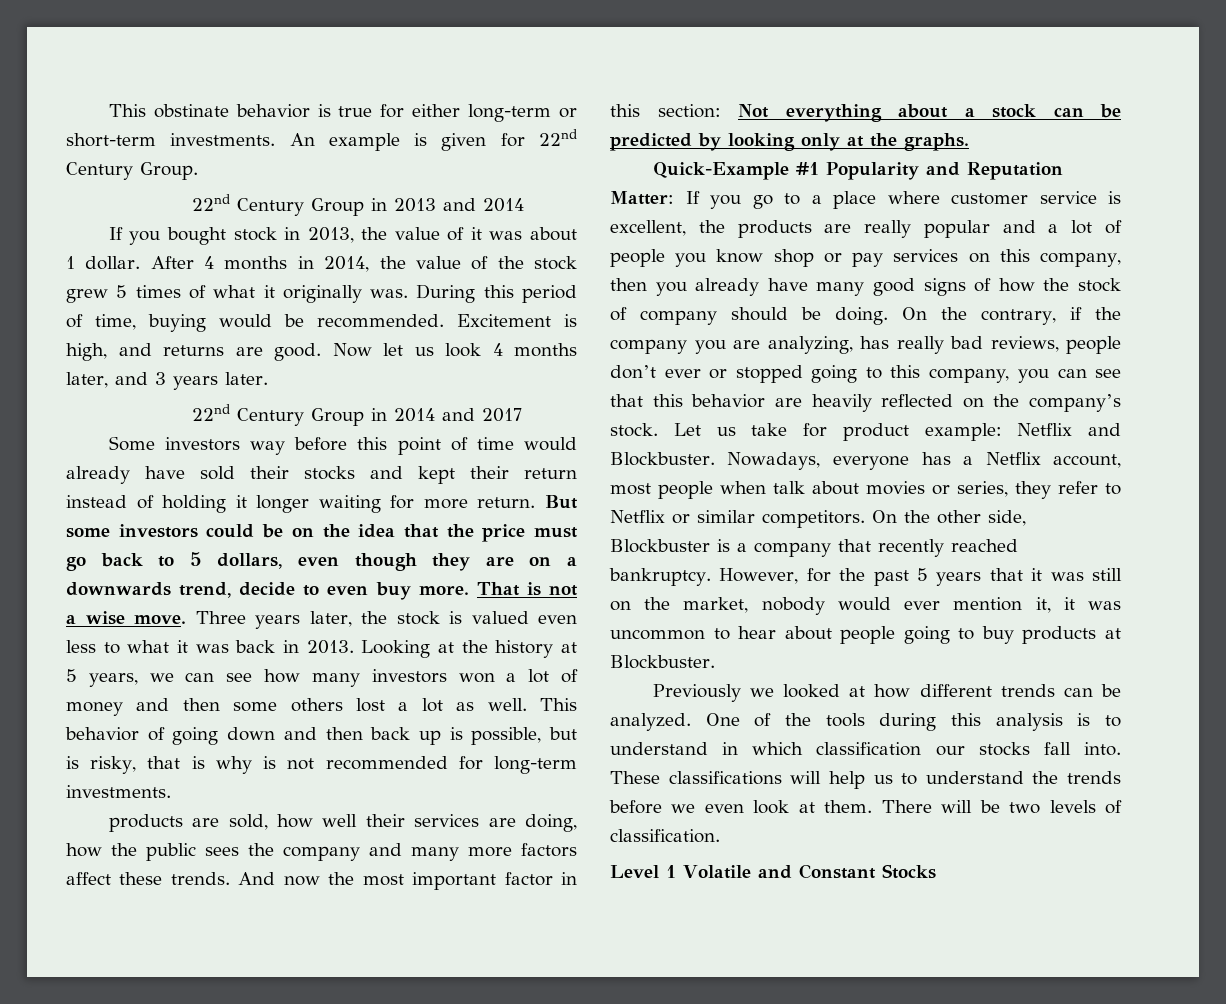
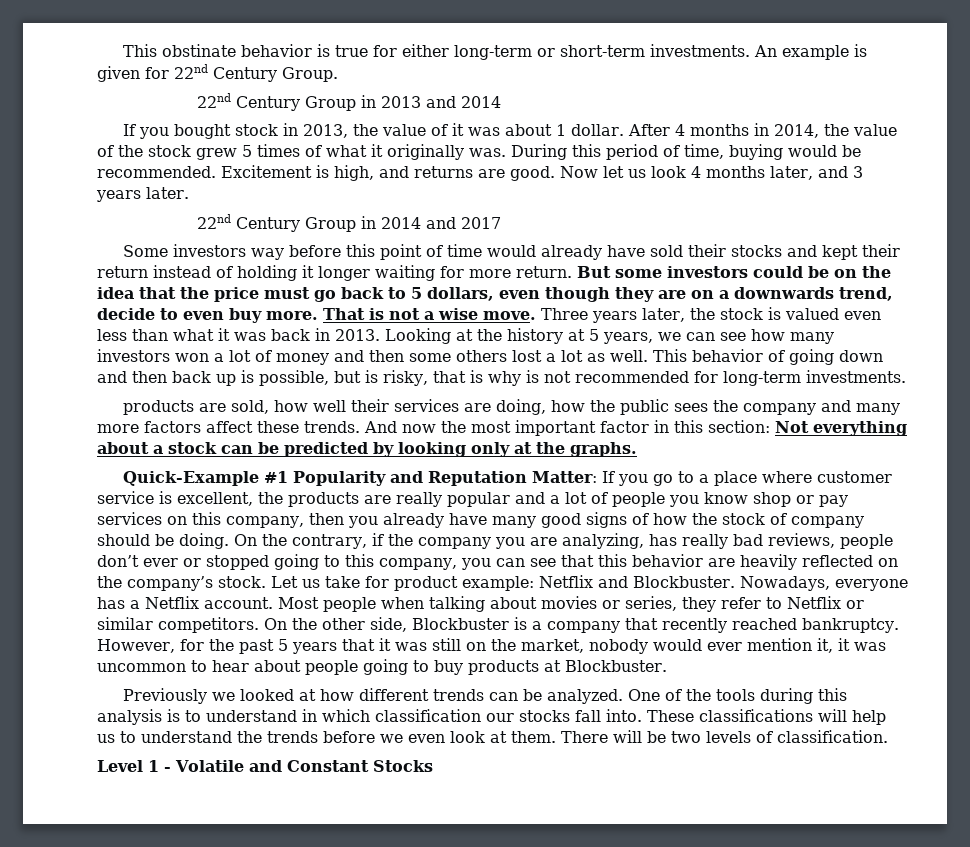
- Three years later, the stock is valued even less to what it was back in 2013.
+ Three years later, the stock is valued even less than what it was back in 2013.
- Nowadays, everyone has a Netflix account, most people when talk about movies or series, they refer to Netflix or similar competitors.
+ Nowadays, everyone has a Netflix account. Most people when talking about movies or series, they refer to Netflix or similar competitors.
- Level 1 Volatile and Constant Stocks
+ Level 1 - Volatile and Constant Stocks

